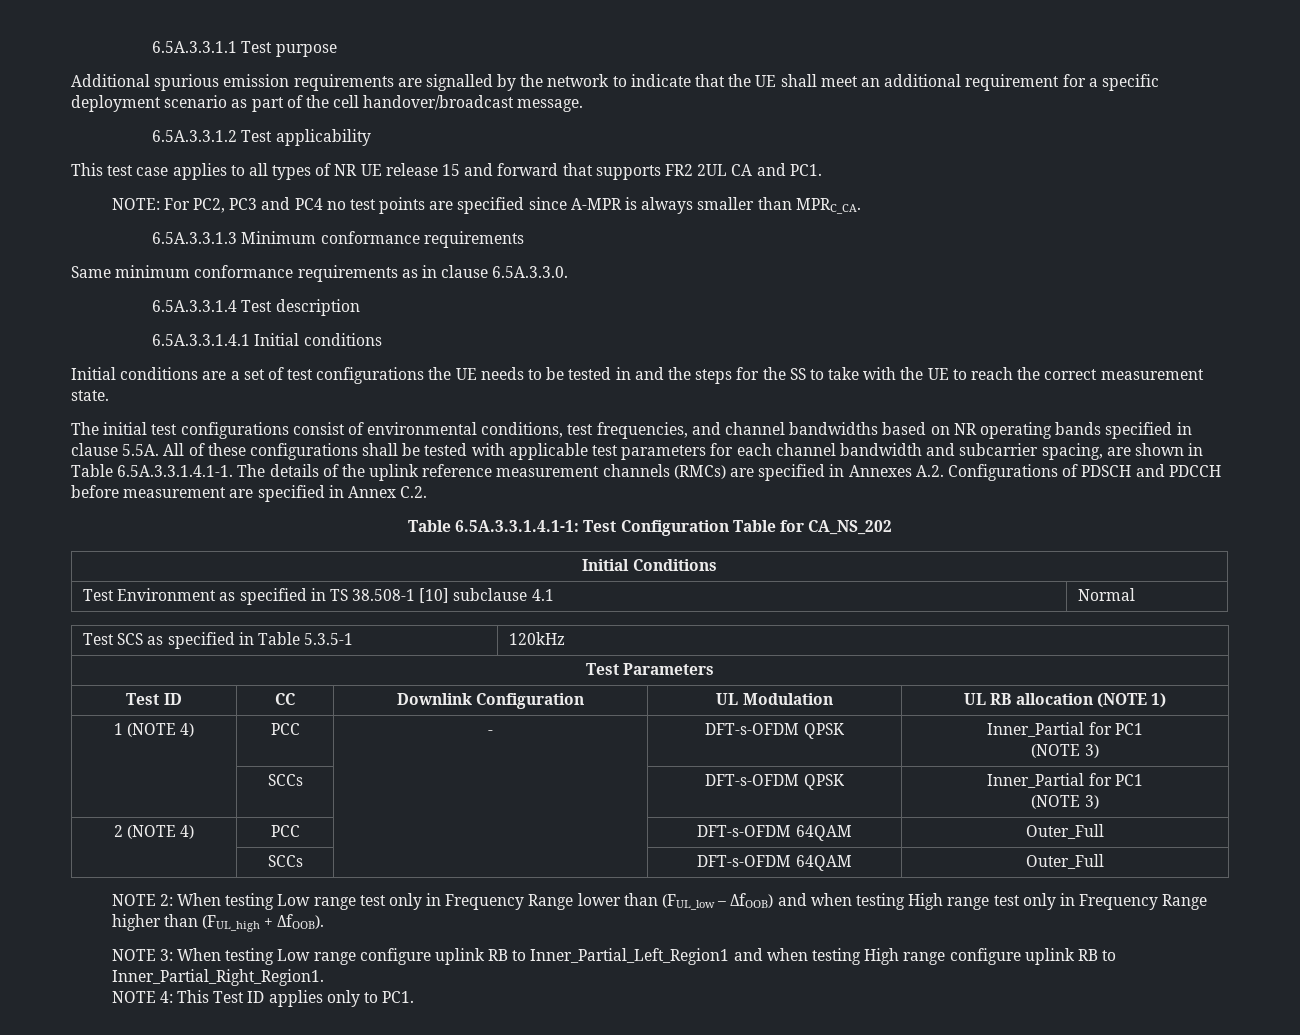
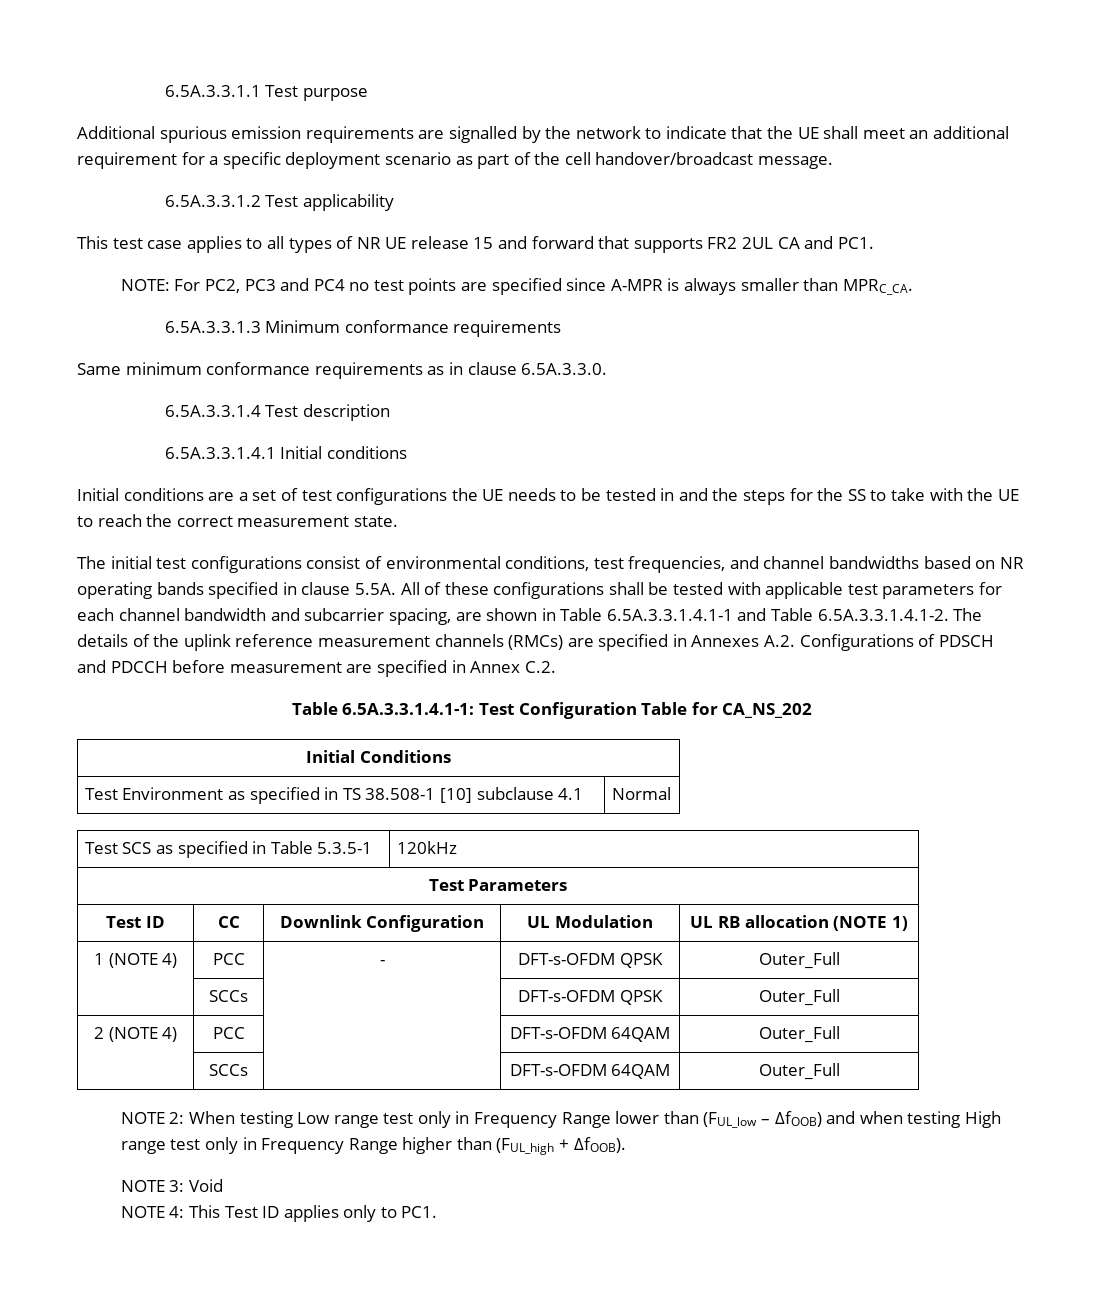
- The initial test configurations consist of environmental conditions, test frequencies, and channel bandwidths based on NR operating bands specified in clause 5.5A. All of these configurations shall be tested with applicable test parameters for each channel bandwidth and subcarrier spacing, are shown in Table 6.5A.3.3.1.4.1-1. The details of the uplink reference measurement channels (RMCs) are specified in Annexes A.2. Configurations of PDSCH and PDCCH before measurement are specified in Annex C.2.
+ The initial test configurations consist of environmental conditions, test frequencies, and channel bandwidths based on NR operating bands specified in clause 5.5A. All of these configurations shall be tested with applicable test parameters for each channel bandwidth and subcarrier spacing, are shown in Table 6.5A.3.3.1.4.1-1 and Table 6.5A.3.3.1.4.1-2. The details of the uplink reference measurement channels (RMCs) are specified in Annexes A.2. Configurations of PDSCH and PDCCH before measurement are specified in Annex C.2.
- 1 (NOTE 4) | PCC | - | DFT-s-OFDM QPSK | Inner_Partial for PC1
- (NOTE 3)
- | SCCs | | DFT-s-OFDM QPSK | Inner_Partial for PC1
- (NOTE 3)
+ 1 (NOTE 4) | PCC | - | DFT-s-OFDM QPSK | Outer_Full
+ | SCCs | | DFT-s-OFDM QPSK | Outer_Full
- NOTE 3: When testing Low range configure uplink RB to Inner_Partial_Left_Region1 and when testing High range configure uplink RB to Inner_Partial_Right_Region1.
+ NOTE 3: Void

